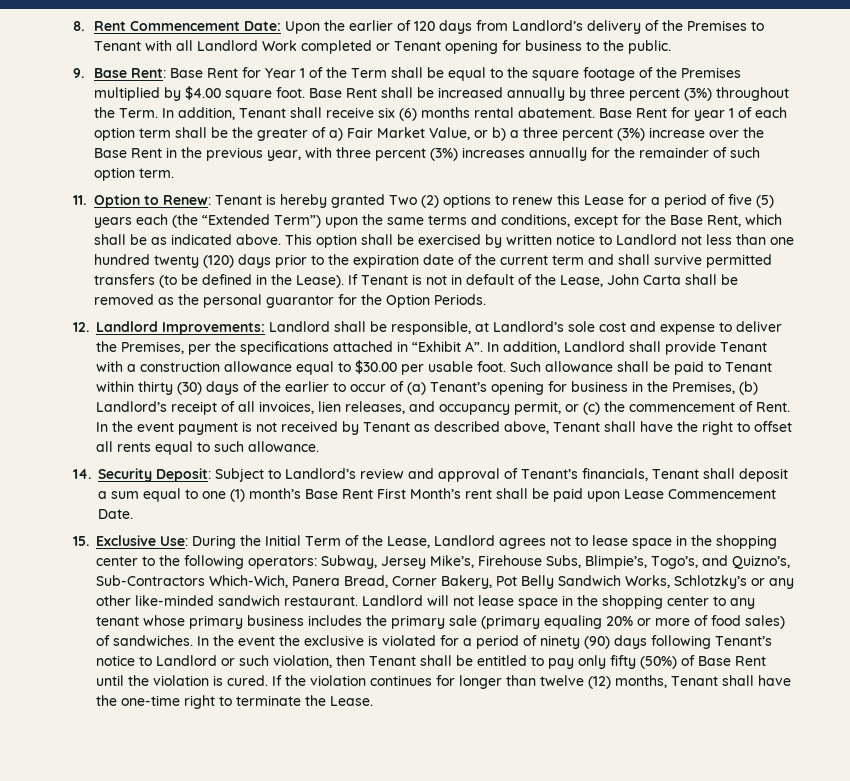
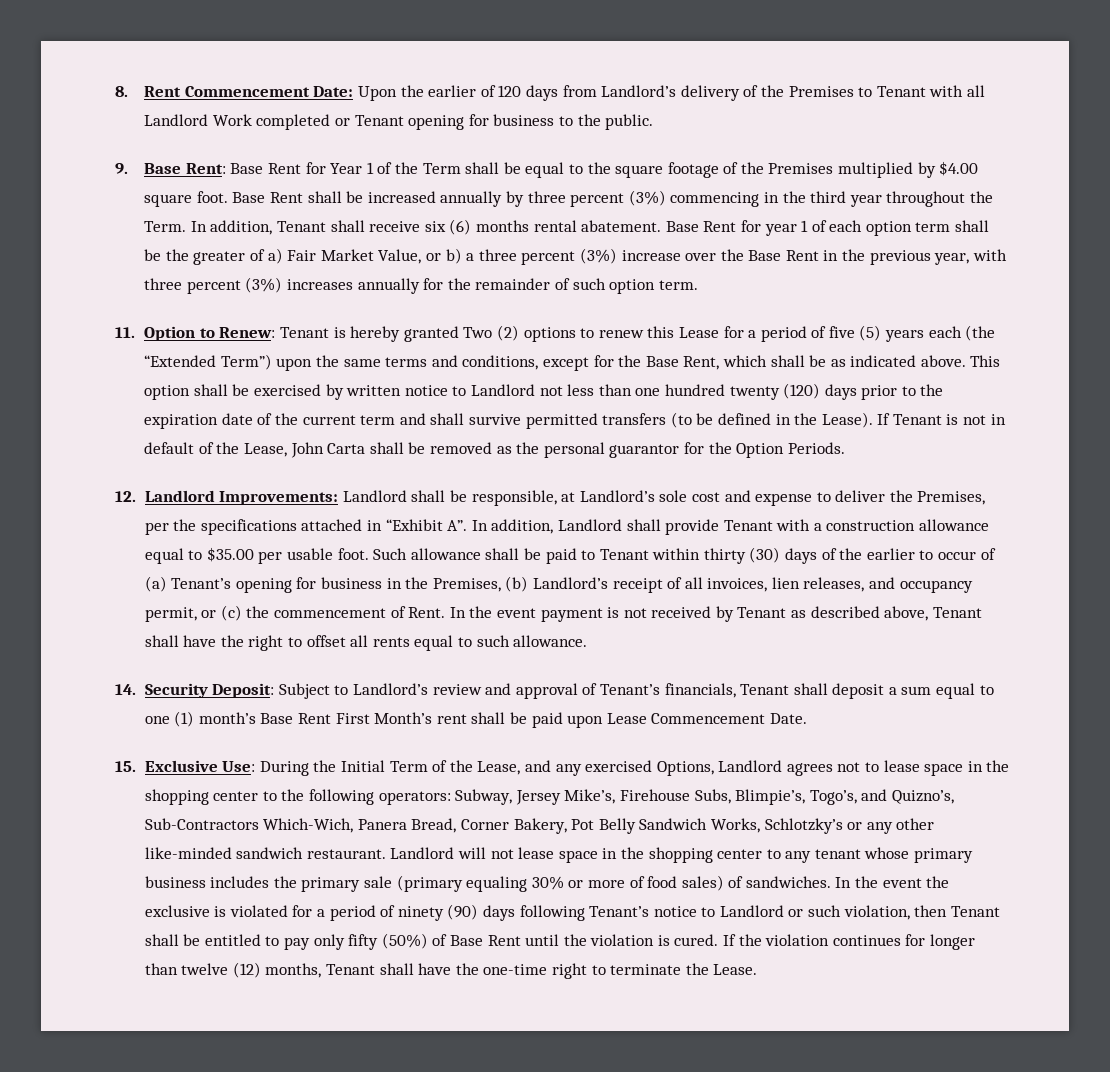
- Base Rent shall be increased annually by three percent (3%) throughout the Term.
+ Base Rent shall be increased annually by three percent (3%) commencing in the third year throughout the Term.
- 12. Landlord Improvements: Landlord shall be responsible, at Landlord’s sole cost and expense to deliver the Premises, per the specifications attached in “Exhibit A”. In addition, Landlord shall provide Tenant with a construction allowance equal to $30.00 per usable foot.
+ 12. Landlord Improvements: Landlord shall be responsible, at Landlord’s sole cost and expense to deliver the Premises, per the specifications attached in “Exhibit A”. In addition, Landlord shall provide Tenant with a construction allowance equal to $35.00 per usable foot.
- 15. Exclusive Use: During the Initial Term of the Lease, Landlord agrees not to lease space in the shopping center to the following operators: Subway, Jersey Mike’s, Firehouse Subs, Blimpie’s, Togo’s, and Quizno’s, Sub-Contractors Which-Wich, Panera Bread, Corner Bakery, Pot Belly Sandwich Works, Schlotzky’s or any other like-minded sandwich restaurant.
+ 15. Exclusive Use: During the Initial Term of the Lease, and any exercised Options, Landlord agrees not to lease space in the shopping center to the following operators: Subway, Jersey Mike’s, Firehouse Subs, Blimpie’s, Togo’s, and Quizno’s, Sub-Contractors Which-Wich, Panera Bread, Corner Bakery, Pot Belly Sandwich Works, Schlotzky’s or any other like-minded sandwich restaurant.
- Landlord will not lease space in the shopping center to any tenant whose primary business includes the primary sale (primary equaling 20% or more of food sales) of sandwiches.
+ Landlord will not lease space in the shopping center to any tenant whose primary business includes the primary sale (primary equaling 30% or more of food sales) of sandwiches.

